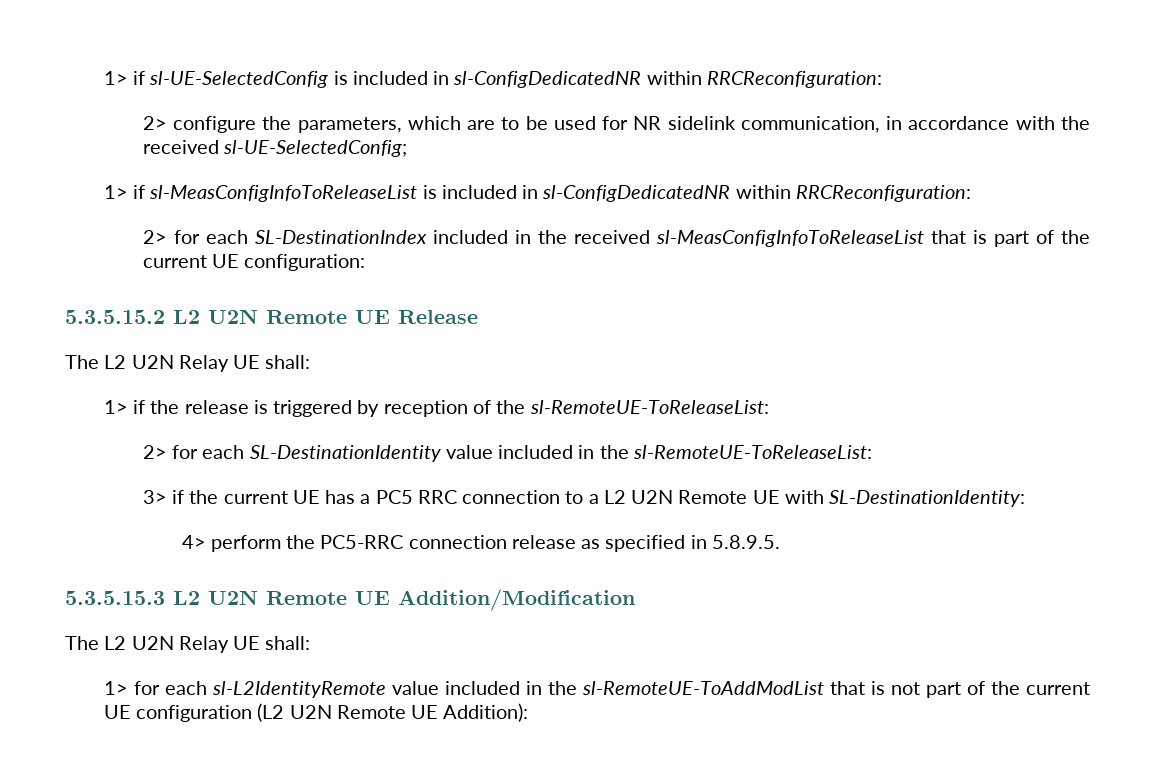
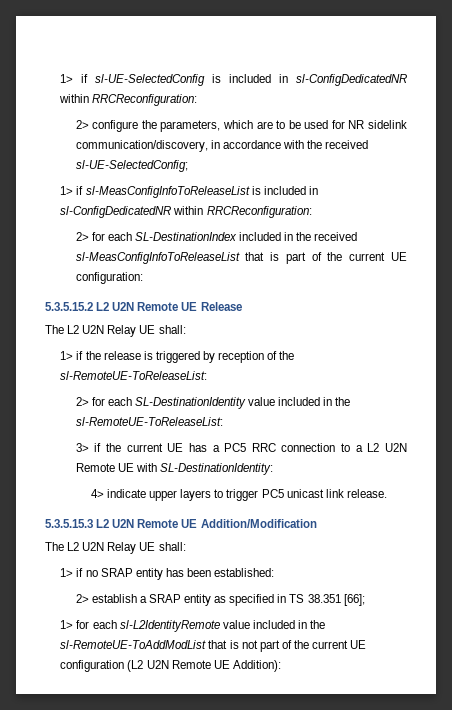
- 2> configure the parameters, which are to be used for NR sidelink communication, in accordance with the received sl-UE-SelectedConfig;
+ 2> configure the parameters, which are to be used for NR sidelink communication/discovery, in accordance with the received sl-UE-SelectedConfig;
- 4> perform the PC5-RRC connection release as specified in 5.8.9.5.
+ 4> indicate upper layers to trigger PC5 unicast link release.
+ 1> if no SRAP entity has been established:
+ 2> establish a SRAP entity as specified in TS 38.351 [66];

